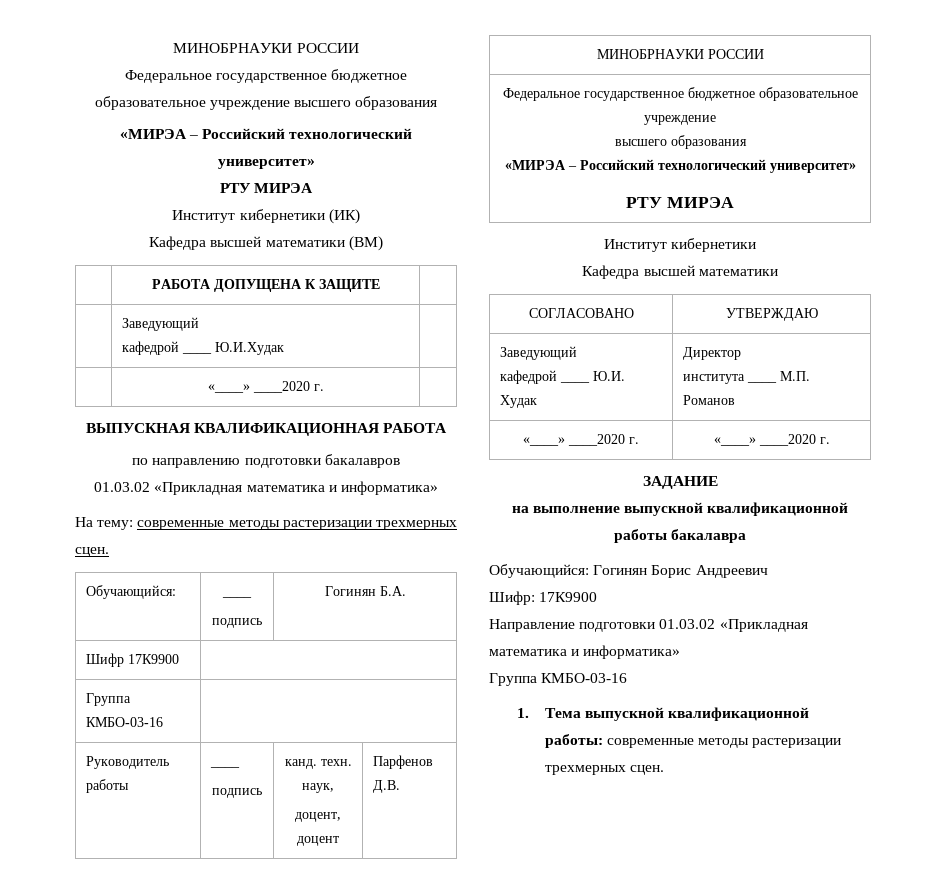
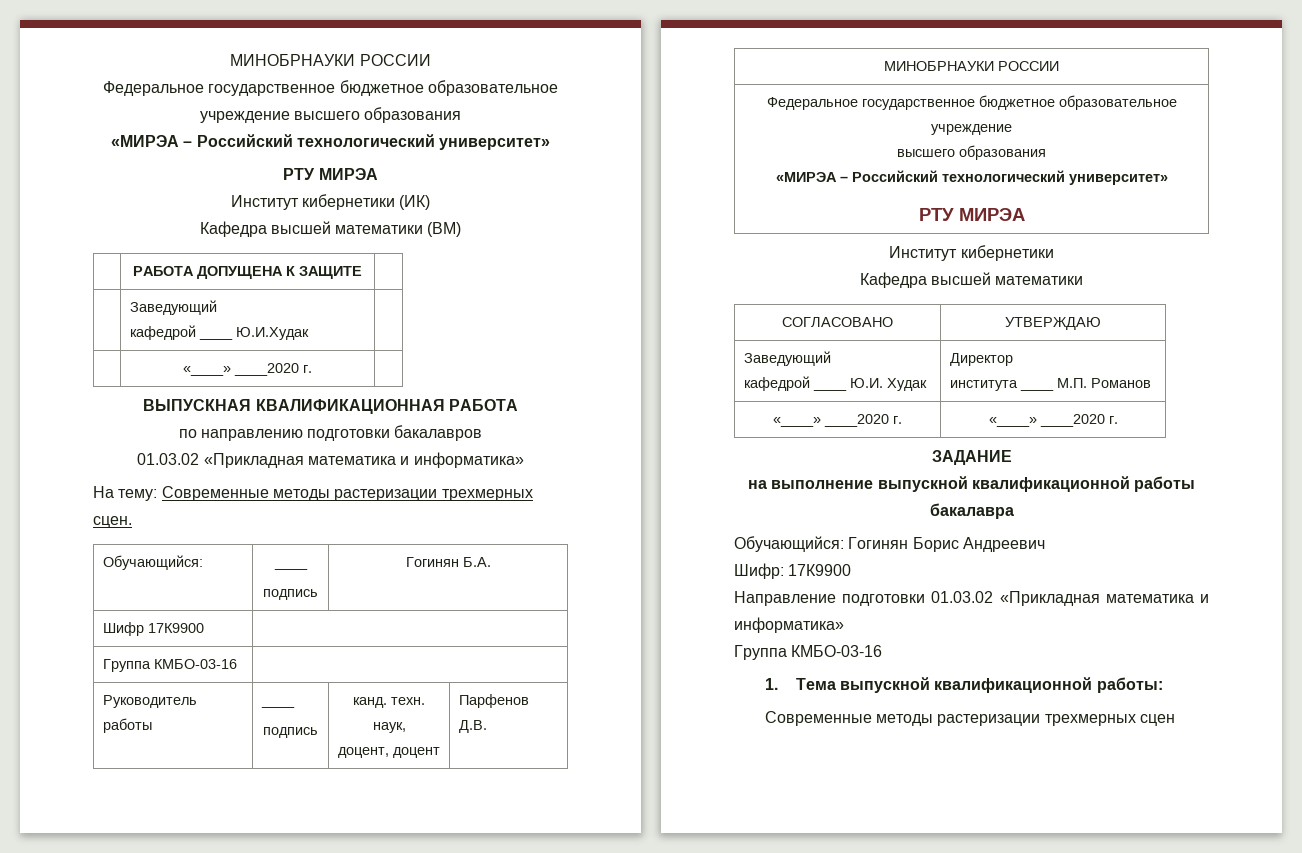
- На тему: современные методы растеризации трехмерных сцен.
+ На тему: Современные методы растеризации трехмерных сцен.
- 1. Тема выпускной квалификационной работы: современные методы растеризации трехмерных сцен.
+ 1. Тема выпускной квалификационной работы:
+ Cовременные методы растеризации трехмерных сцен

